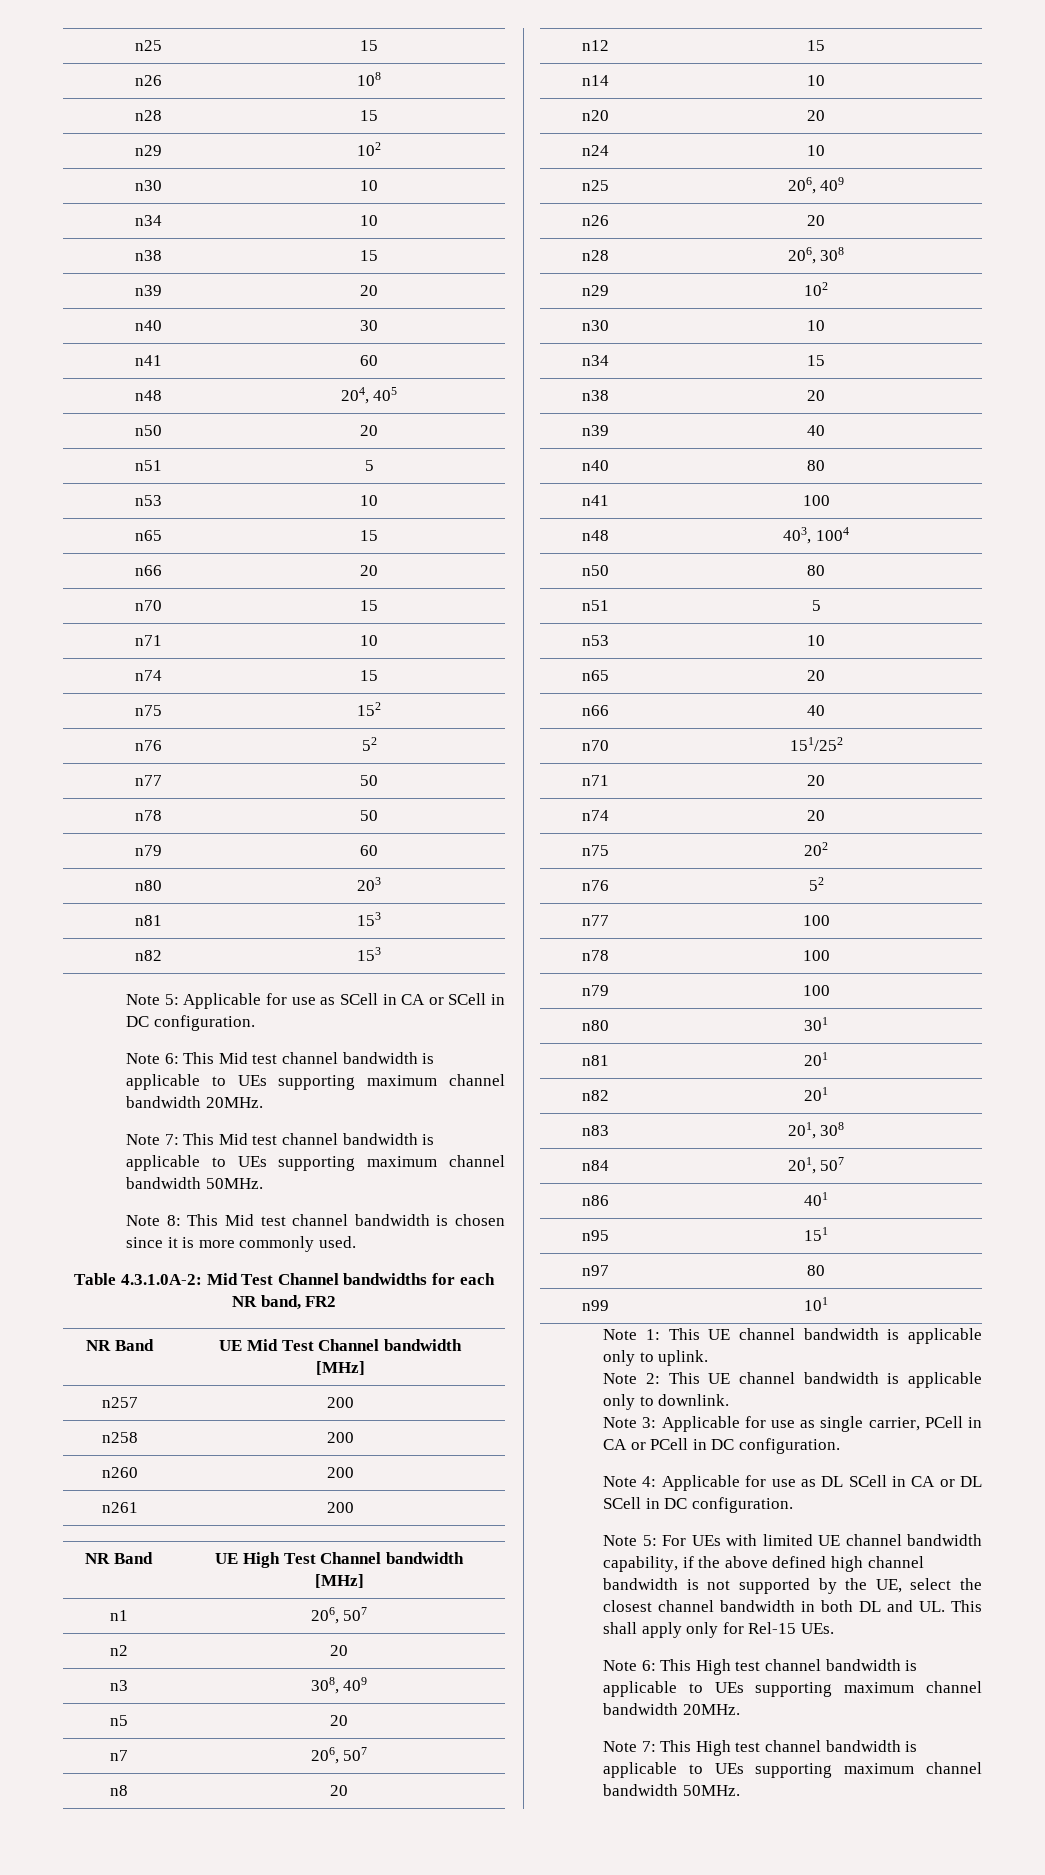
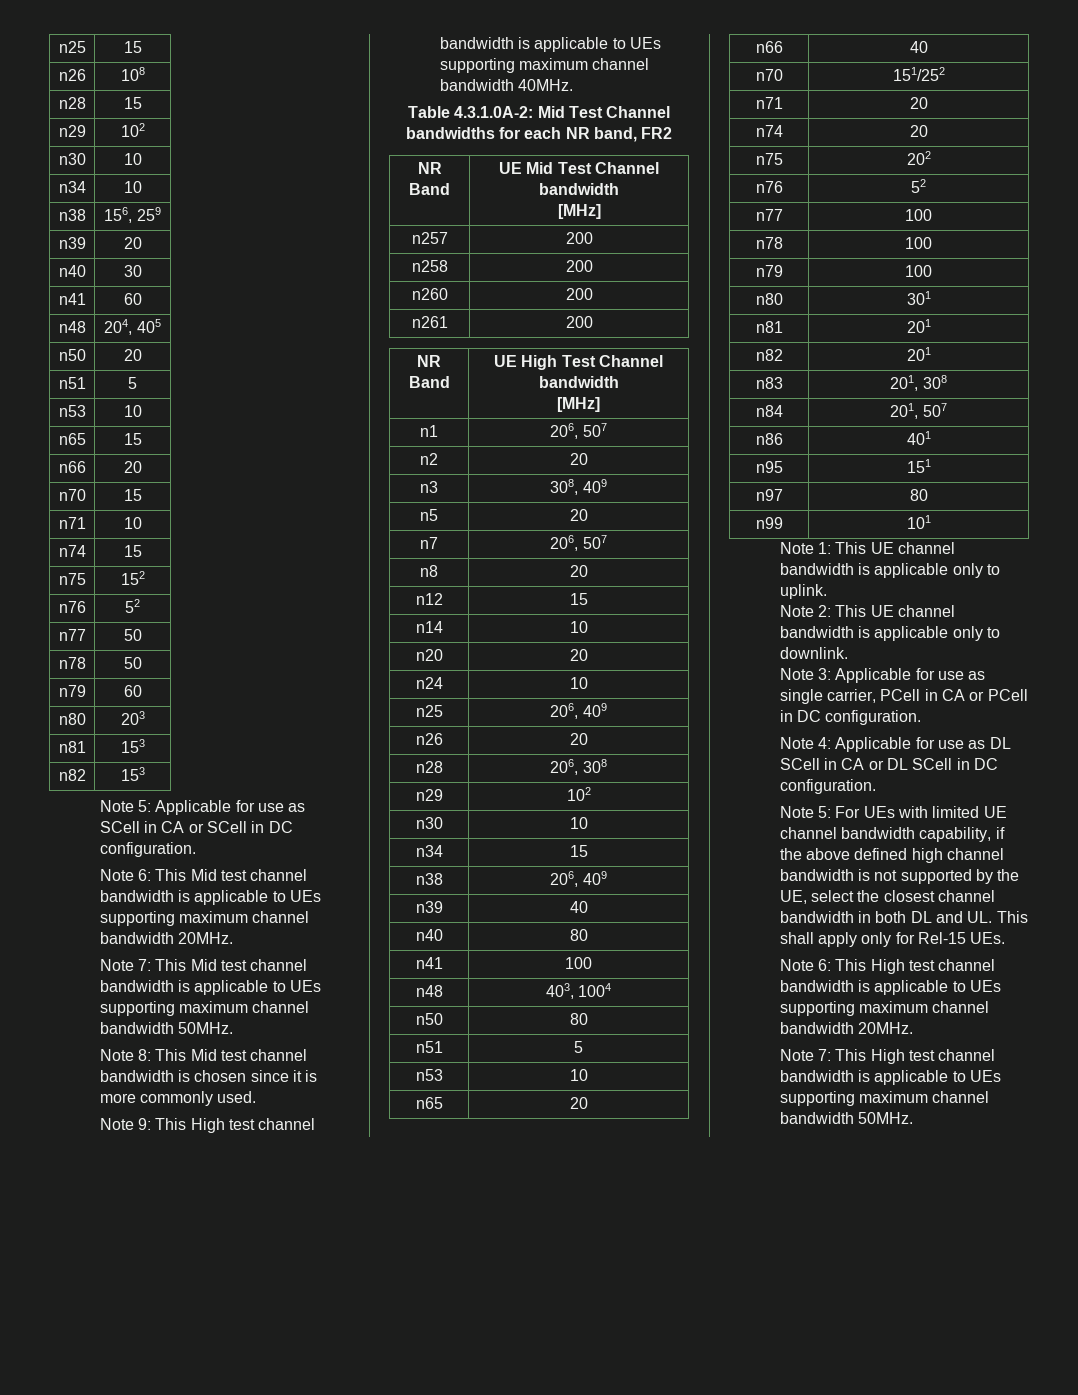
- n38 | 15
+ n38 | 156, 259
+ Note 9: This High test channel bandwidth is applicable to UEs supporting maximum channel bandwidth 40MHz.
- n38 | 20
+ n38 | 206, 409

